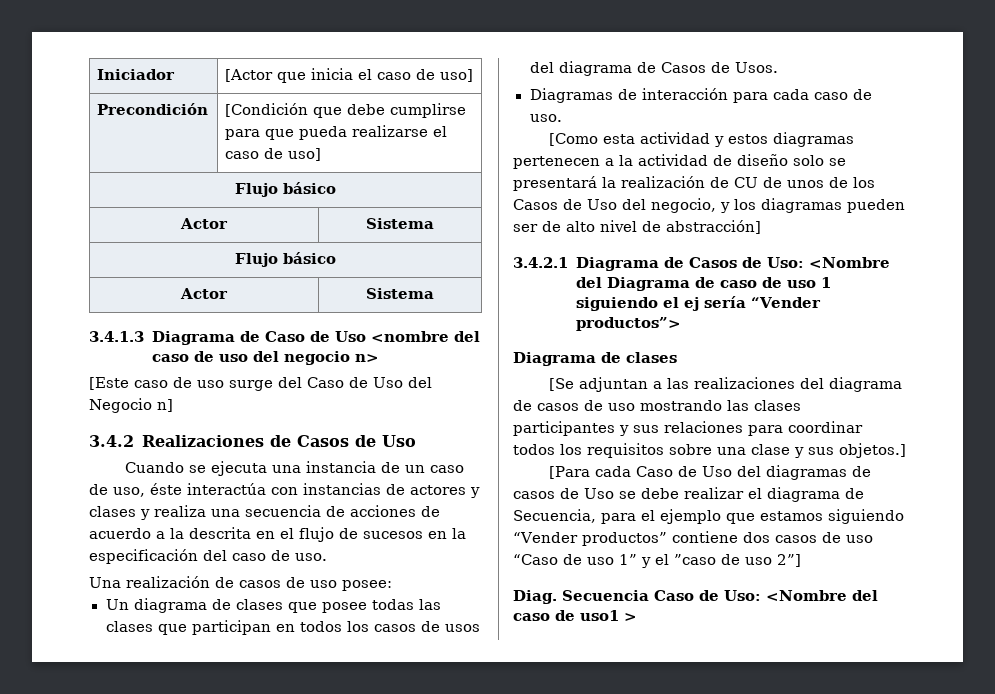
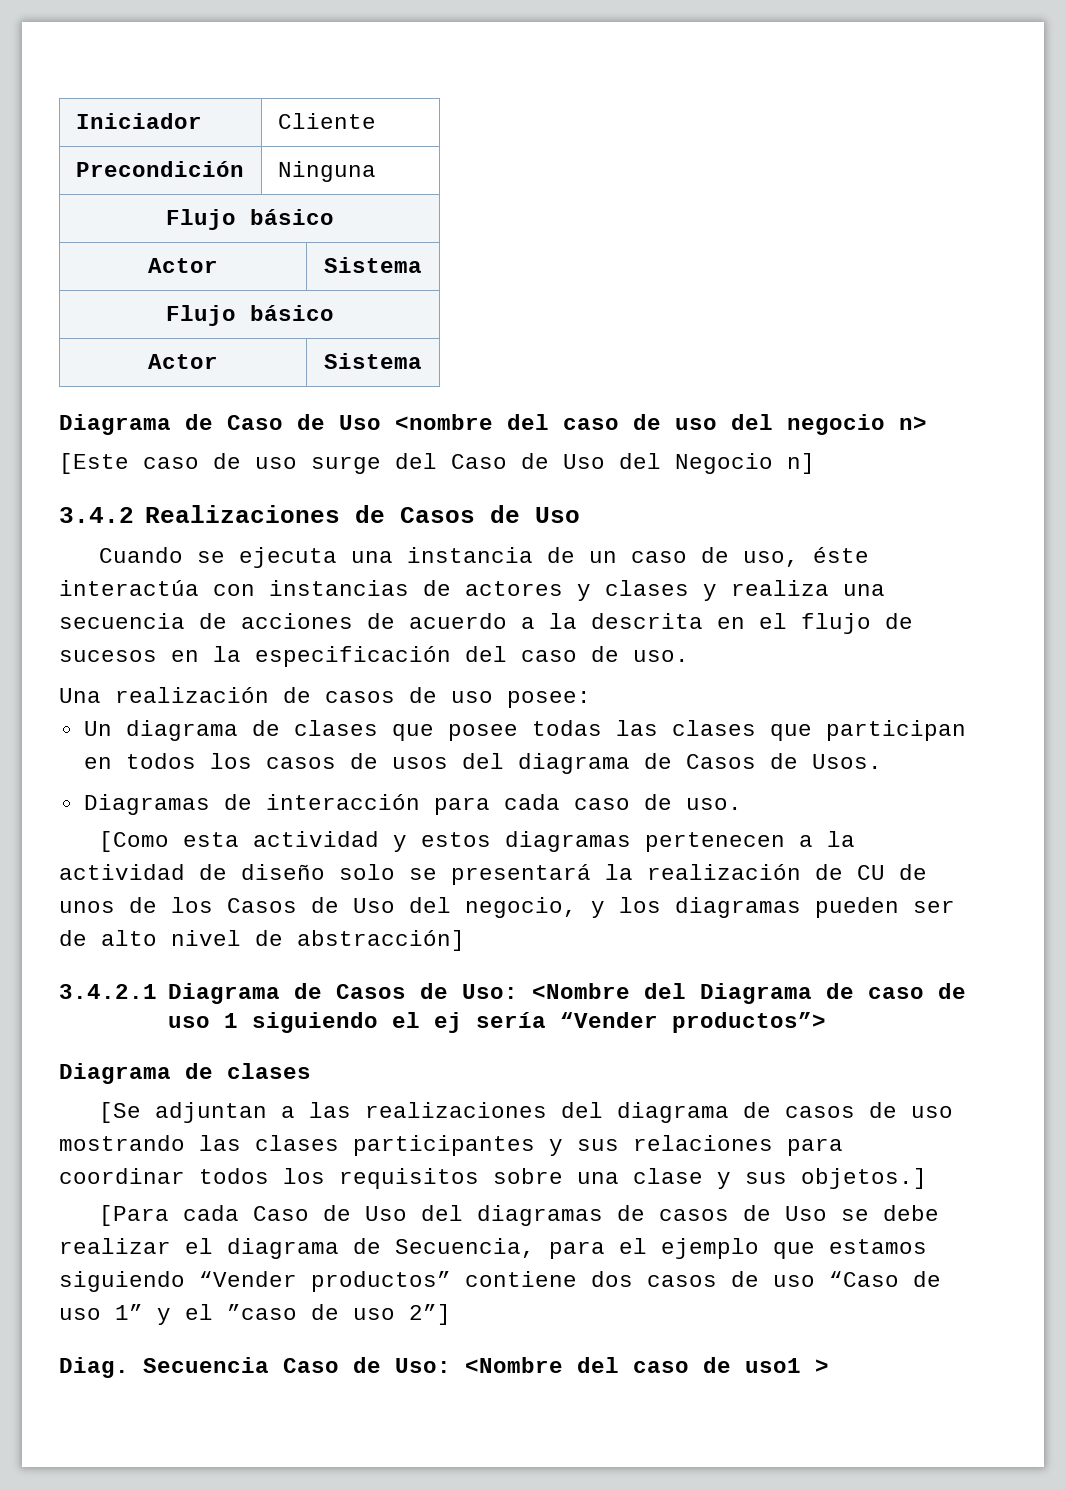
- Iniciador | [Actor que inicia el caso de uso]
- Precondición | [Condición que debe cumplirse para que pueda realizarse el caso de uso]
+ Iniciador | Cliente
+ Precondición | Ninguna
- 3.4.1.3 Diagrama de Caso de Uso <nombre del caso de uso del negocio n>
+ Diagrama de Caso de Uso <nombre del caso de uso del negocio n>

